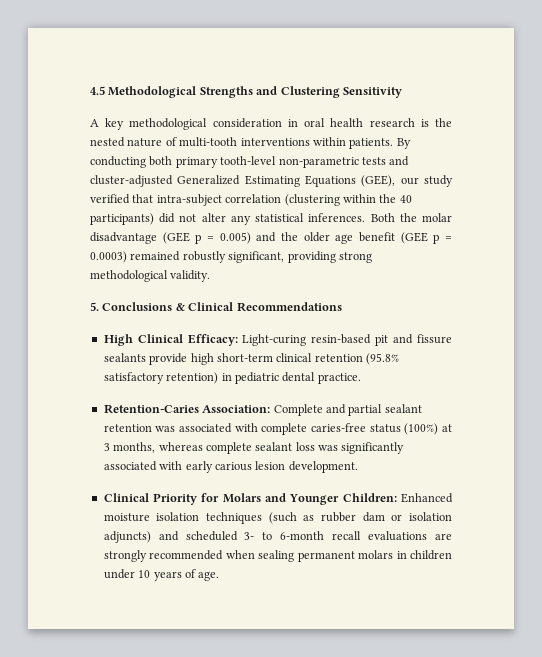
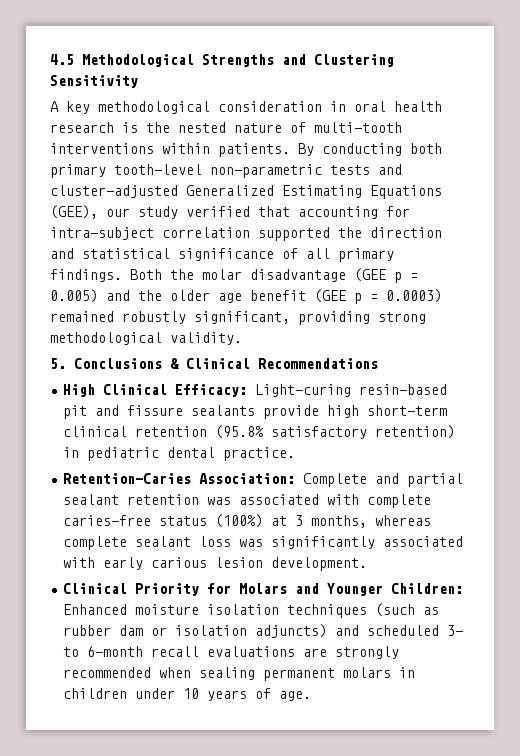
- By conducting both primary tooth-level non-parametric tests and cluster-adjusted Generalized Estimating Equations (GEE), our study verified that intra-subject correlation (clustering within the 40 participants) did not alter any statistical inferences.
+ By conducting both primary tooth-level non-parametric tests and cluster-adjusted Generalized Estimating Equations (GEE), our study verified that accounting for intra-subject correlation supported the direction and statistical significance of all primary findings.

